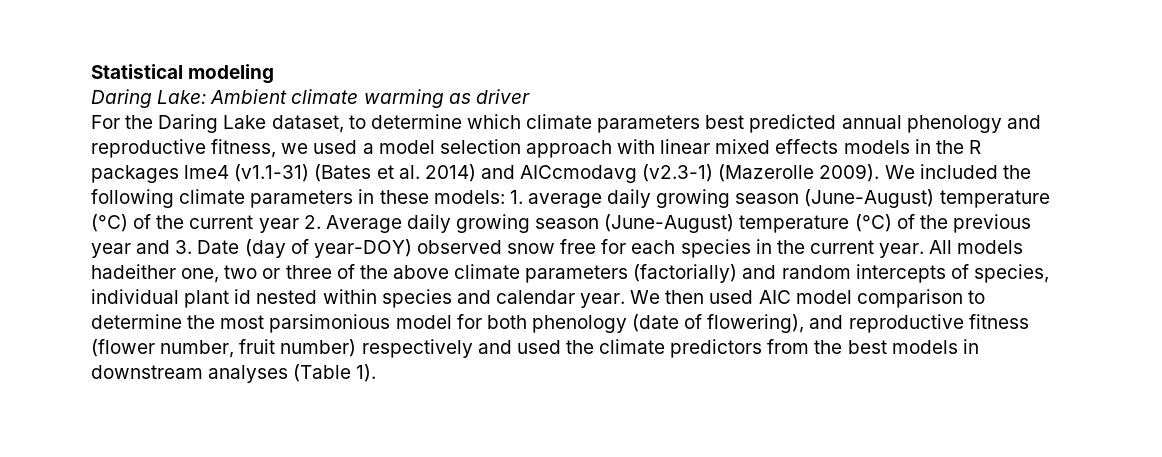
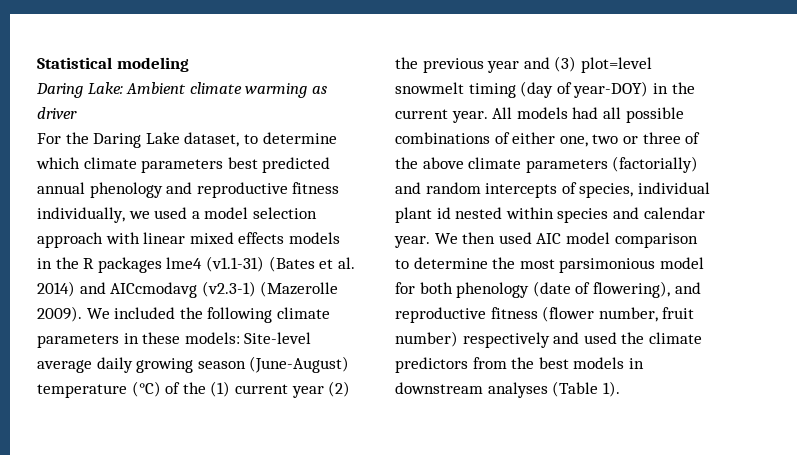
- For the Daring Lake dataset, to determine which climate parameters best predicted annual phenology and reproductive fitness, we used a model selection approach with linear mixed effects models in the R packages lme4 (v1.1-31) (Bates et al. 2014) and AICcmodavg (v2.3-1) (Mazerolle 2009).
+ For the Daring Lake dataset, to determine which climate parameters best predicted annual phenology and reproductive fitness individually, we used a model selection approach with linear mixed effects models in the R packages lme4 (v1.1-31) (Bates et al. 2014) and AICcmodavg (v2.3-1) (Mazerolle 2009).
- We included the following climate parameters in these models: 1. average daily growing season (June-August) temperature (°C) of the current year 2. Average daily growing season (June-August) temperature (°C) of the previous year and 3. Date (day of year-DOY) observed snow free for each species in the current year.
+ We included the following climate parameters in these models: Site-level average daily growing season (June-August) temperature (°C) of the (1) current year (2) the previous year and (3) plot=level snowmelt timing (day of year-DOY) in the current year.
- All models hadeither one, two or three of the above climate parameters (factorially) and random intercepts of species, individual plant id nested within species and calendar year.
+ All models had all possible combinations of either one, two or three of the above climate parameters (factorially) and random intercepts of species, individual plant id nested within species and calendar year.

